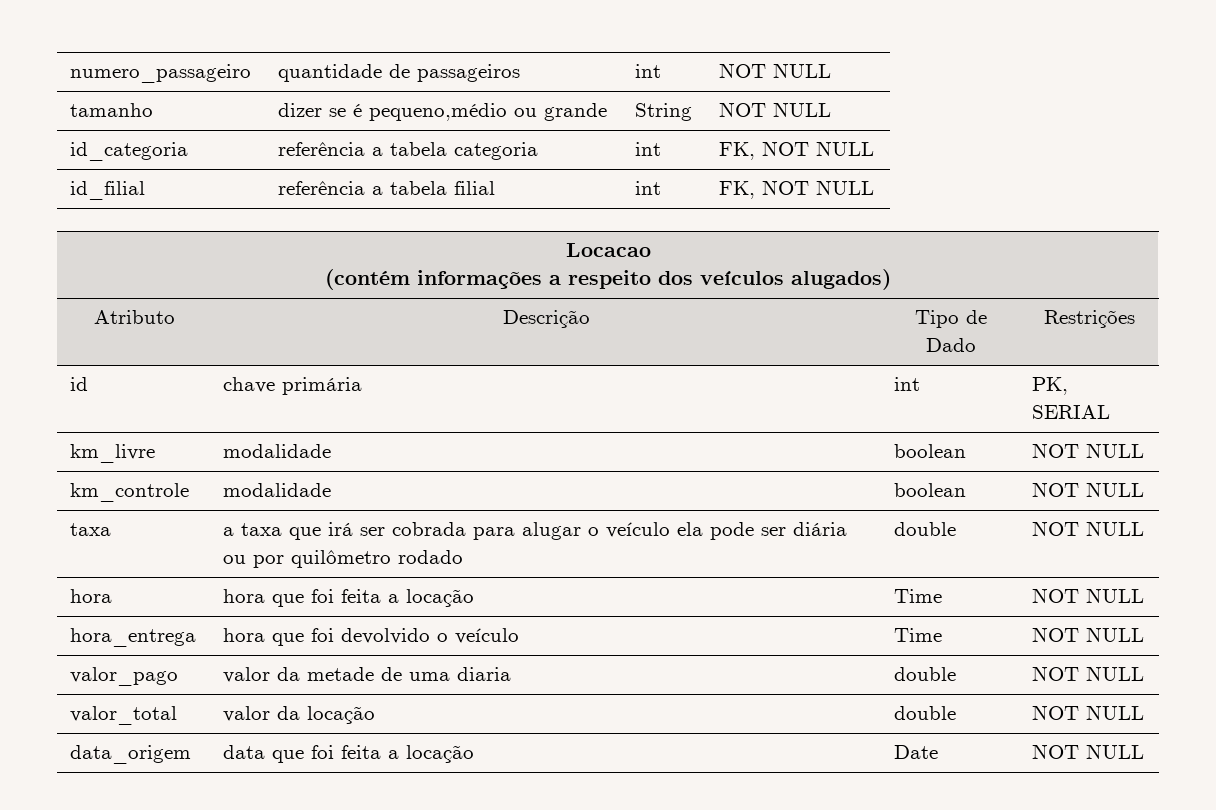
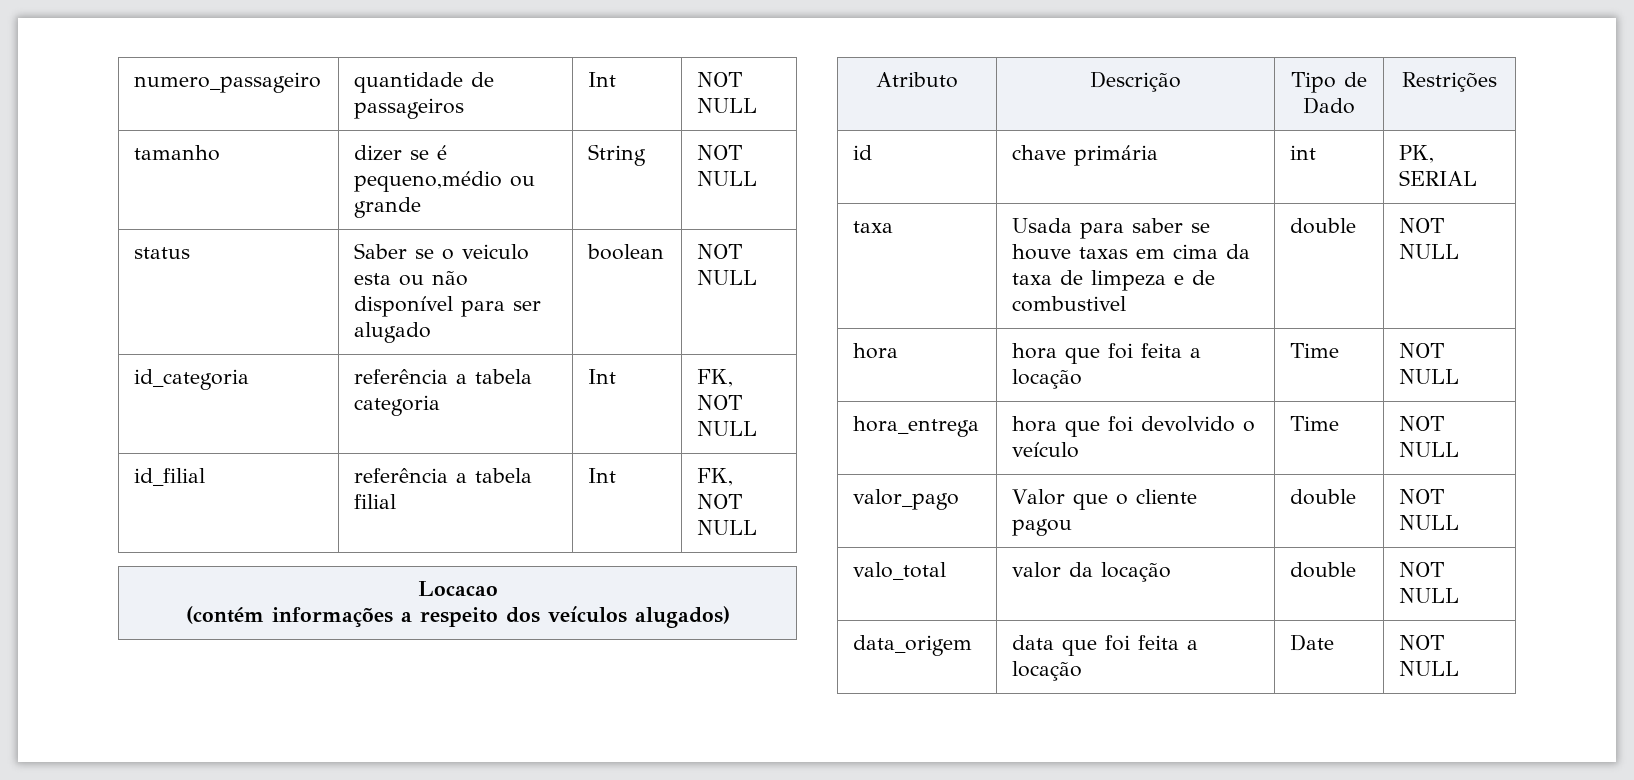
- numero_passageiro | quantidade de passageiros | int | NOT NULL
+ numero_passageiro | quantidade de passageiros | Int | NOT NULL
+ status | Saber se o veiculo esta ou não disponível para ser alugado | boolean | NOT NULL
- id_categoria | referência a tabela categoria | int | FK, NOT NULL
+ id_categoria | referência a tabela categoria | Int | FK, NOT NULL
- id_filial | referência a tabela filial | int | FK, NOT NULL
+ id_filial | referência a tabela filial | Int | FK, NOT NULL
- km_livre | modalidade | boolean | NOT NULL
- km_controle | modalidade | boolean | NOT NULL
- taxa | a taxa que irá ser cobrada para alugar o veículo ela pode ser diária ou por quilômetro rodado | double | NOT NULL
+ taxa | Usada para saber se houve taxas em cima da taxa de limpeza e de combustivel | double | NOT NULL
- valor_pago | valor da metade de uma diaria | double | NOT NULL
- valor_total | valor da locação | double | NOT NULL
+ valor_pago | Valor que o cliente pagou | double | NOT NULL
+ valo_total | valor da locação | double | NOT NULL

